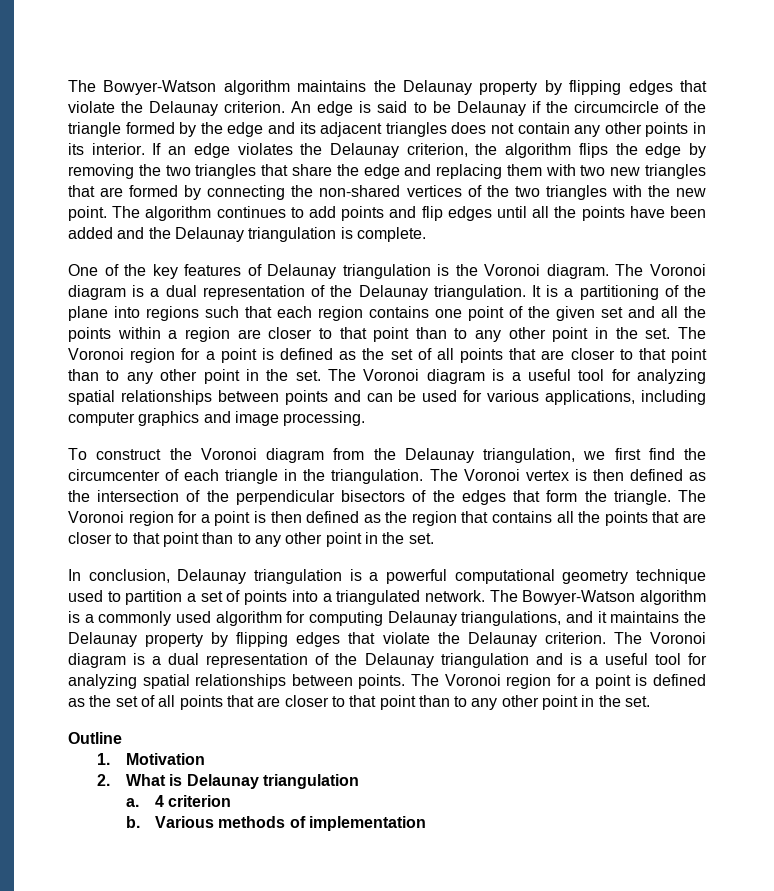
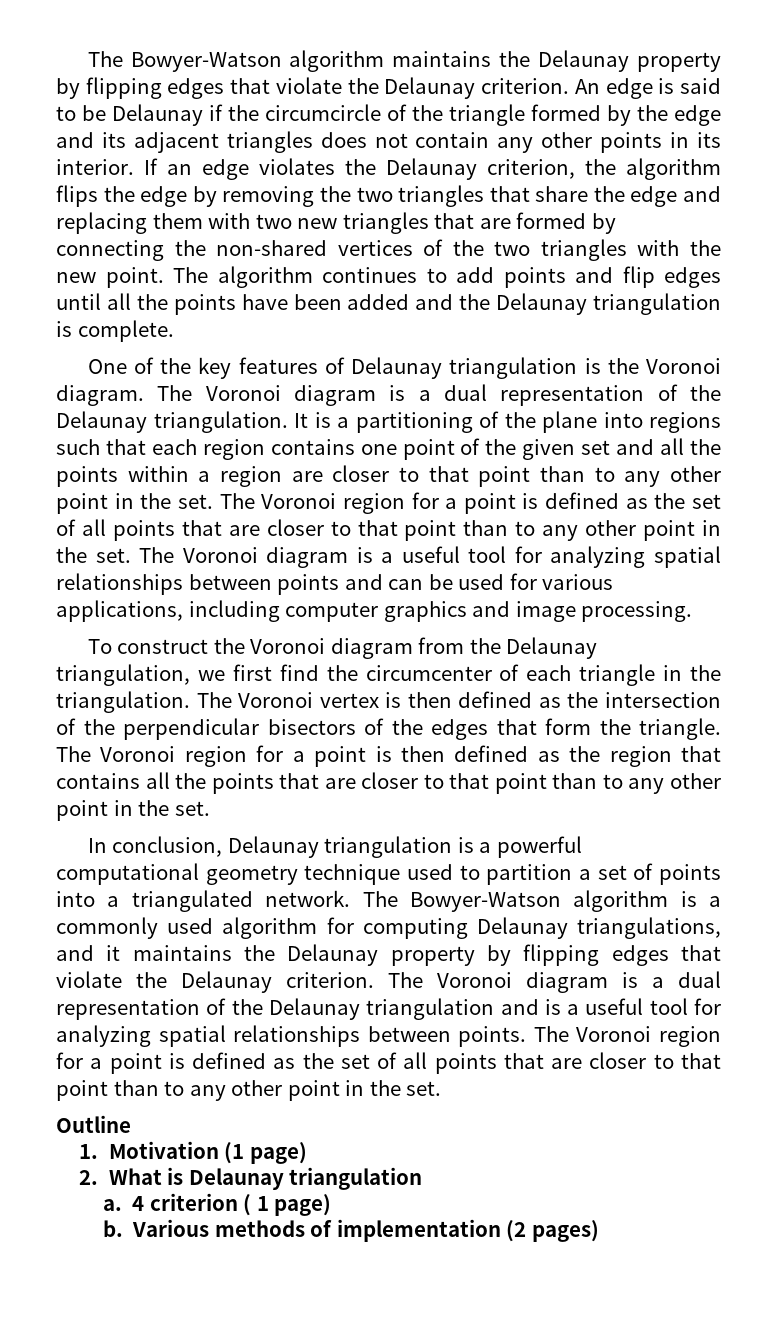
- 1. Motivation
+ 1. Motivation (1 page)
- 4 criterion
+ 4 criterion ( 1 page)
- Various methods of implementation
+ Various methods of implementation (2 pages)

